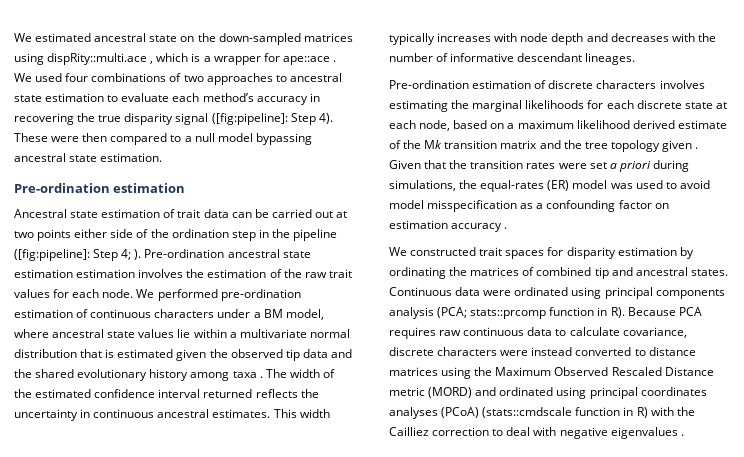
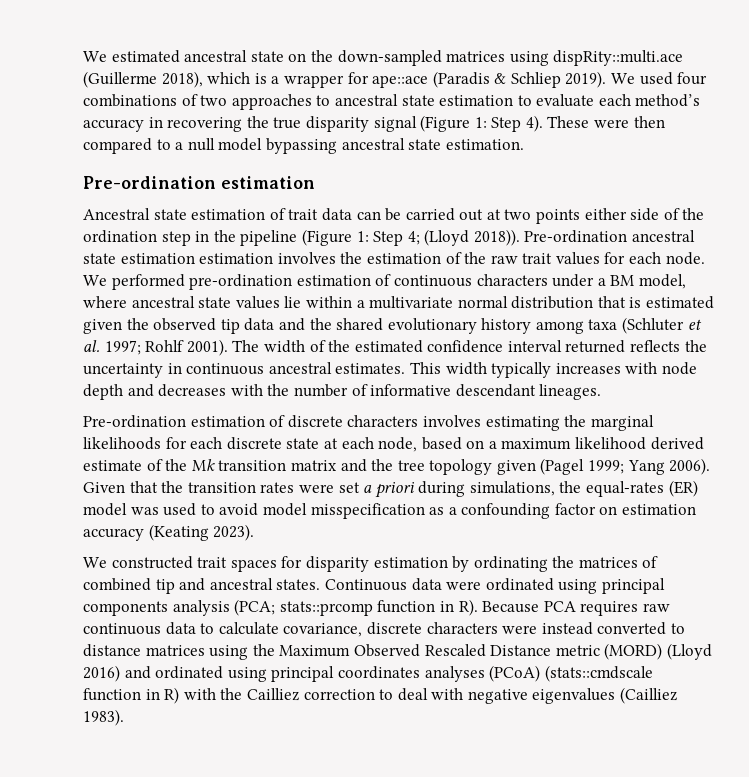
- We estimated ancestral state on the down-sampled matrices using dispRity::multi.ace , which is a wrapper for ape::ace .
+ We estimated ancestral state on the down-sampled matrices using dispRity::multi.ace (Guillerme 2018), which is a wrapper for ape::ace (Paradis & Schliep 2019).
- We used four combinations of two approaches to ancestral state estimation to evaluate each method’s accuracy in recovering the true disparity signal ([fig:pipeline]: Step 4).
+ We used four combinations of two approaches to ancestral state estimation to evaluate each method’s accuracy in recovering the true disparity signal (Figure 1: Step 4).
- Ancestral state estimation of trait data can be carried out at two points either side of the ordination step in the pipeline ([fig:pipeline]: Step 4; ).
+ Ancestral state estimation of trait data can be carried out at two points either side of the ordination step in the pipeline (Figure 1: Step 4; (Lloyd 2018)).
- We performed pre-ordination estimation of continuous characters under a BM model, where ancestral state values lie within a multivariate normal distribution that is estimated given the observed tip data and the shared evolutionary history among taxa .
+ We performed pre-ordination estimation of continuous characters under a BM model, where ancestral state values lie within a multivariate normal distribution that is estimated given the observed tip data and the shared evolutionary history among taxa (Schluter et al. 1997; Rohlf 2001).
- Pre-ordination estimation of discrete characters involves estimating the marginal likelihoods for each discrete state at each node, based on a maximum likelihood derived estimate of the Mk transition matrix and the tree topology given .
+ Pre-ordination estimation of discrete characters involves estimating the marginal likelihoods for each discrete state at each node, based on a maximum likelihood derived estimate of the Mk transition matrix and the tree topology given (Pagel 1999; Yang 2006).
- Given that the transition rates were set a priori during simulations, the equal-rates (ER) model was used to avoid model misspecification as a confounding factor on estimation accuracy .
+ Given that the transition rates were set a priori during simulations, the equal-rates (ER) model was used to avoid model misspecification as a confounding factor on estimation accuracy (Keating 2023).
- Continuous data were ordinated using principal components analysis (PCA; stats::prcomp function in R). Because PCA requires raw continuous data to calculate covariance, discrete characters were instead converted to distance matrices using the Maximum Observed Rescaled Distance metric (MORD) and ordinated using principal coordinates analyses (PCoA) (stats::cmdscale function in R) with the Cailliez correction to deal with negative eigenvalues .
+ Continuous data were ordinated using principal components analysis (PCA; stats::prcomp function in R). Because PCA requires raw continuous data to calculate covariance, discrete characters were instead converted to distance matrices using the Maximum Observed Rescaled Distance metric (MORD) (Lloyd 2016) and ordinated using principal coordinates analyses (PCoA) (stats::cmdscale function in R) with the Cailliez correction to deal with negative eigenvalues (Cailliez 1983).

